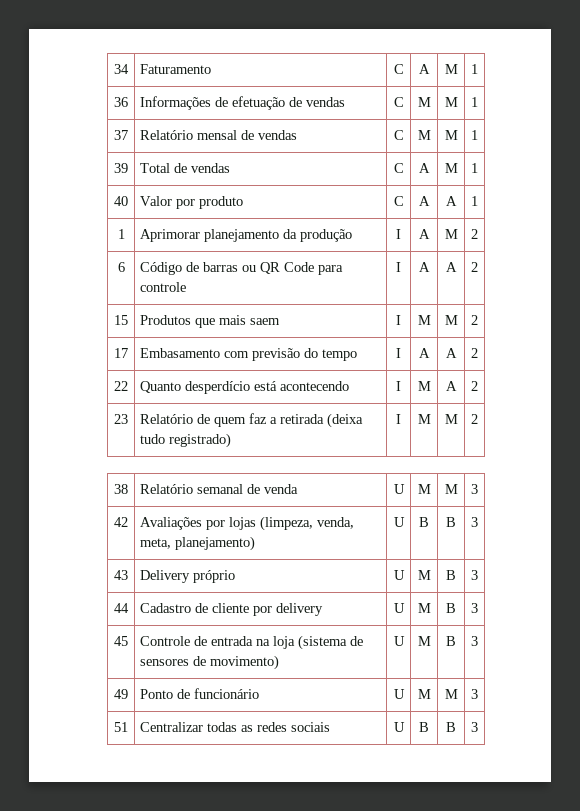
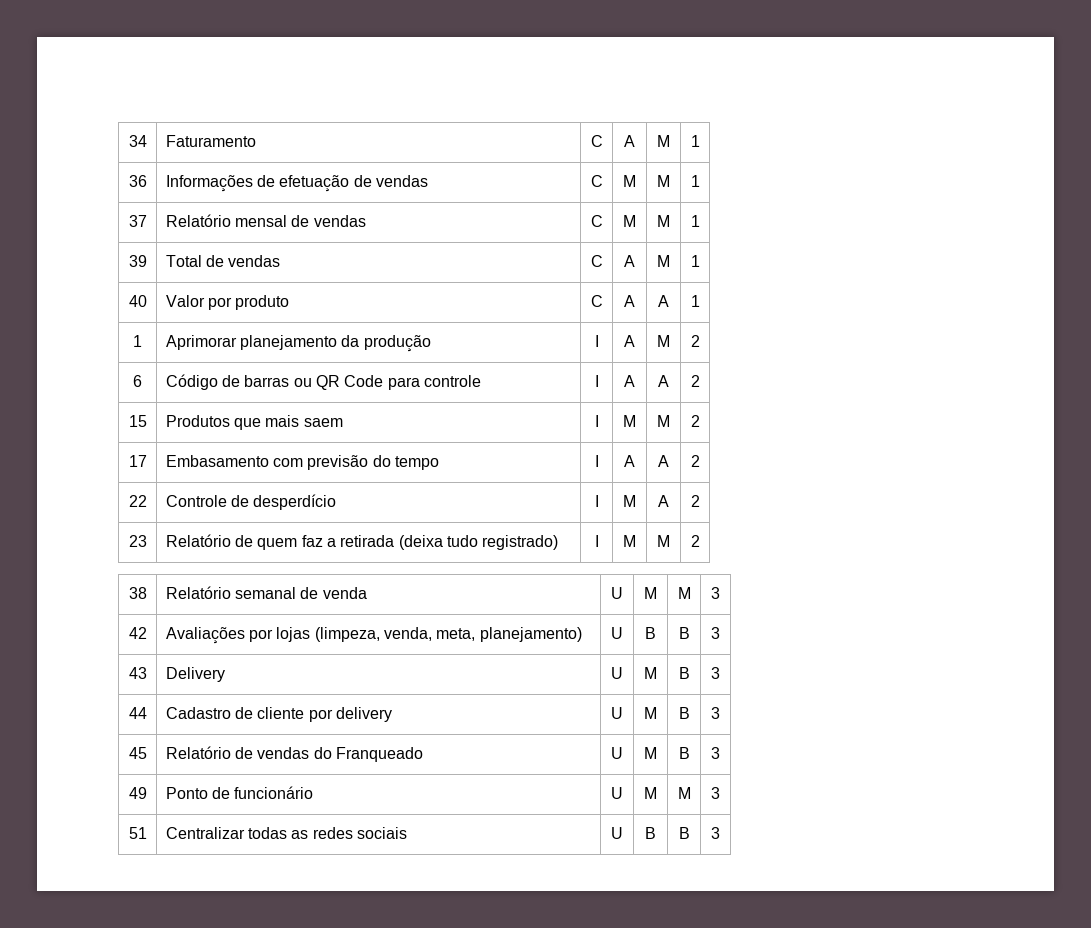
- 22 | Quanto desperdício está acontecendo | I | M | A | 2
+ 22 | Controle de desperdício | I | M | A | 2
- 43 | Delivery próprio | U | M | B | 3
+ 43 | Delivery | U | M | B | 3
- 45 | Controle de entrada na loja (sistema de sensores de movimento) | U | M | B | 3
+ 45 | Relatório de vendas do Franqueado | U | M | B | 3

